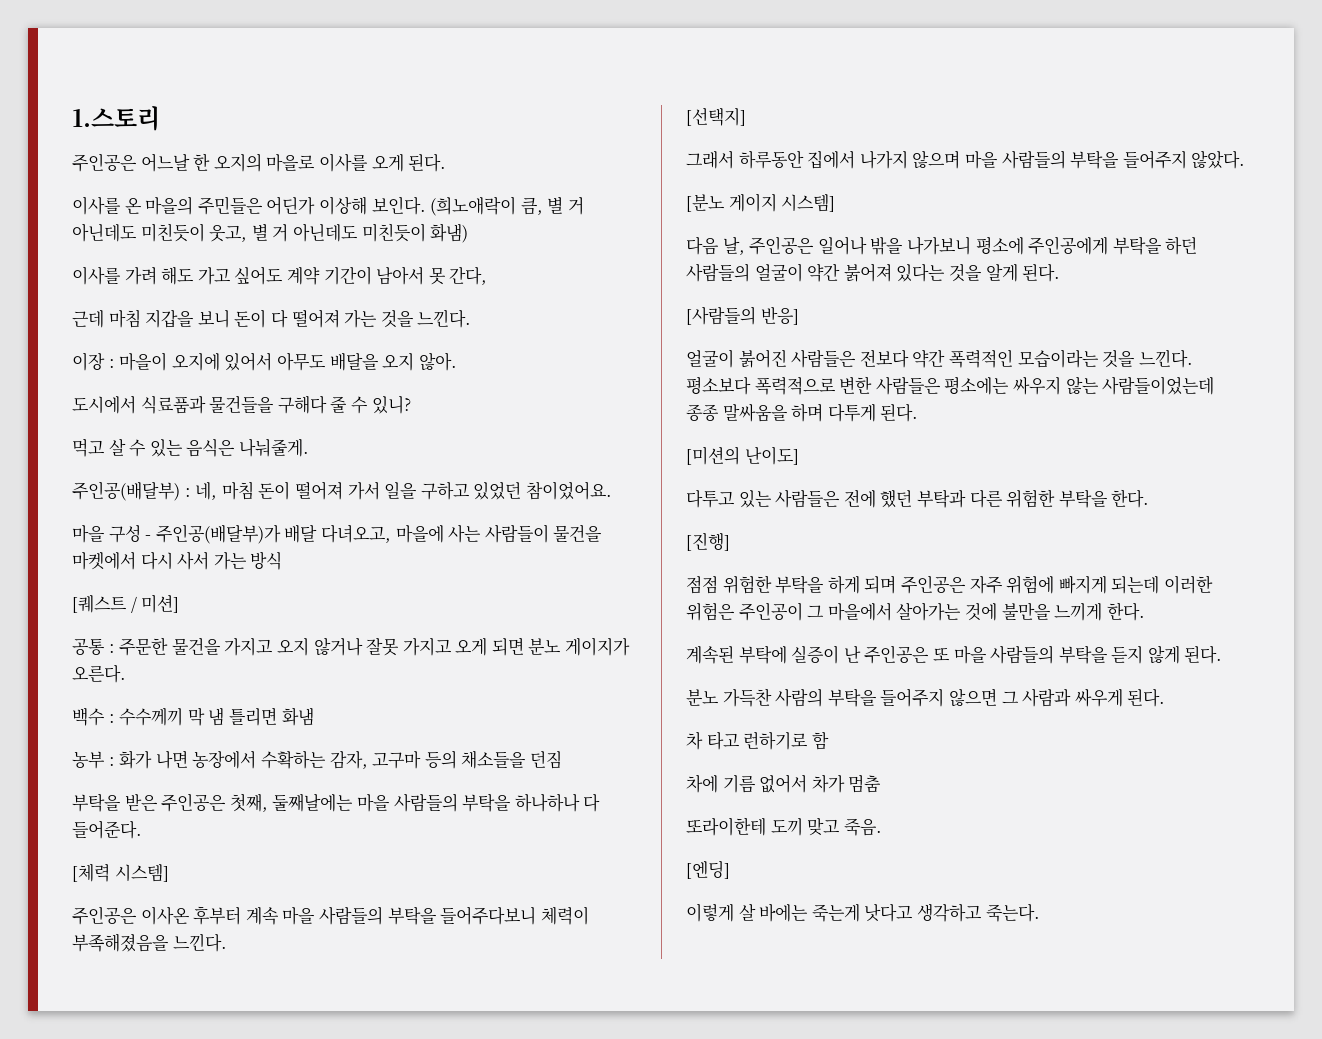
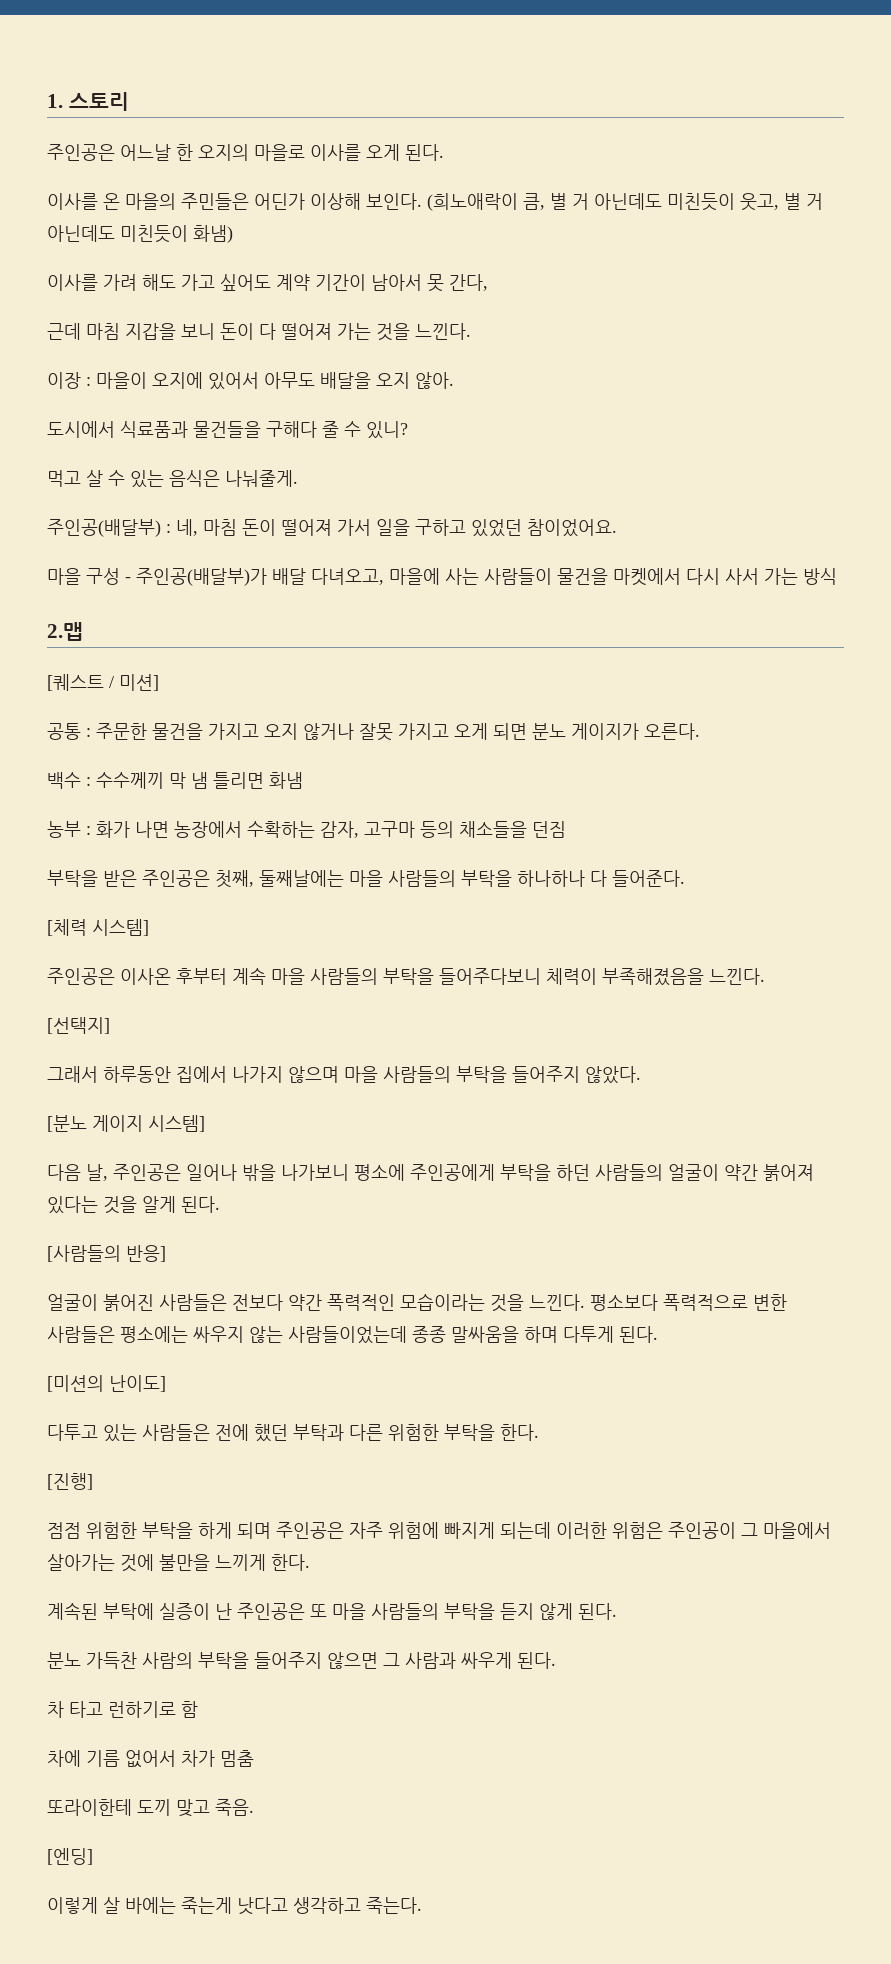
- 1.스토리
+ 1. 스토리
+ 2.맵

